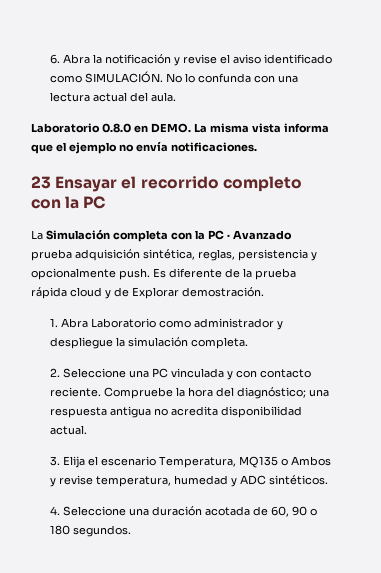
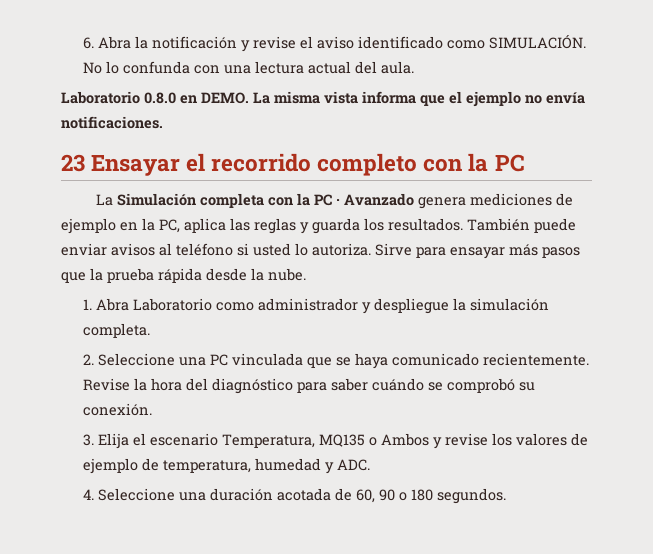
- La Simulación completa con la PC · Avanzado prueba adquisición sintética, reglas, persistencia y opcionalmente push. Es diferente de la prueba rápida cloud y de Explorar demostración.
+ La Simulación completa con la PC · Avanzado genera mediciones de ejemplo en la PC, aplica las reglas y guarda los resultados. También puede enviar avisos al teléfono si usted lo autoriza. Sirve para ensayar más pasos que la prueba rápida desde la nube.
- 2. Seleccione una PC vinculada y con contacto reciente. Compruebe la hora del diagnóstico; una respuesta antigua no acredita disponibilidad actual.
+ 2. Seleccione una PC vinculada que se haya comunicado recientemente. Revise la hora del diagnóstico para saber cuándo se comprobó su conexión.
- 3. Elija el escenario Temperatura, MQ135 o Ambos y revise temperatura, humedad y ADC sintéticos.
+ 3. Elija el escenario Temperatura, MQ135 o Ambos y revise los valores de ejemplo de temperatura, humedad y ADC.

